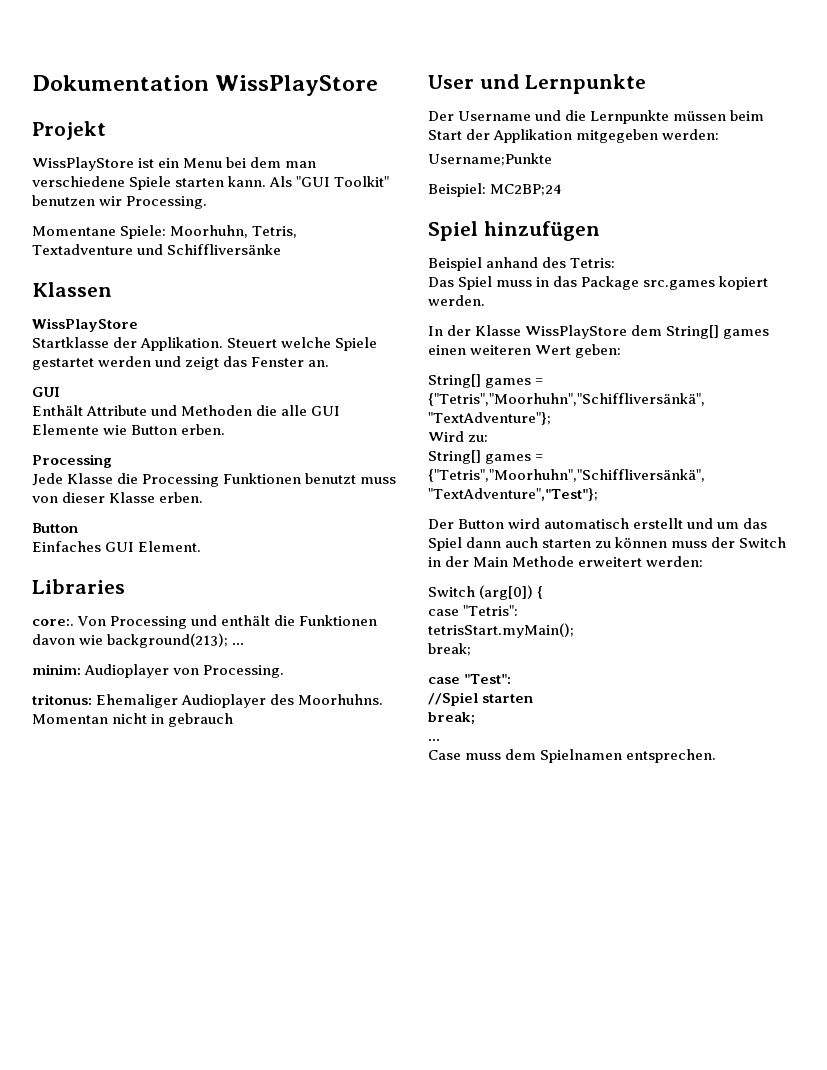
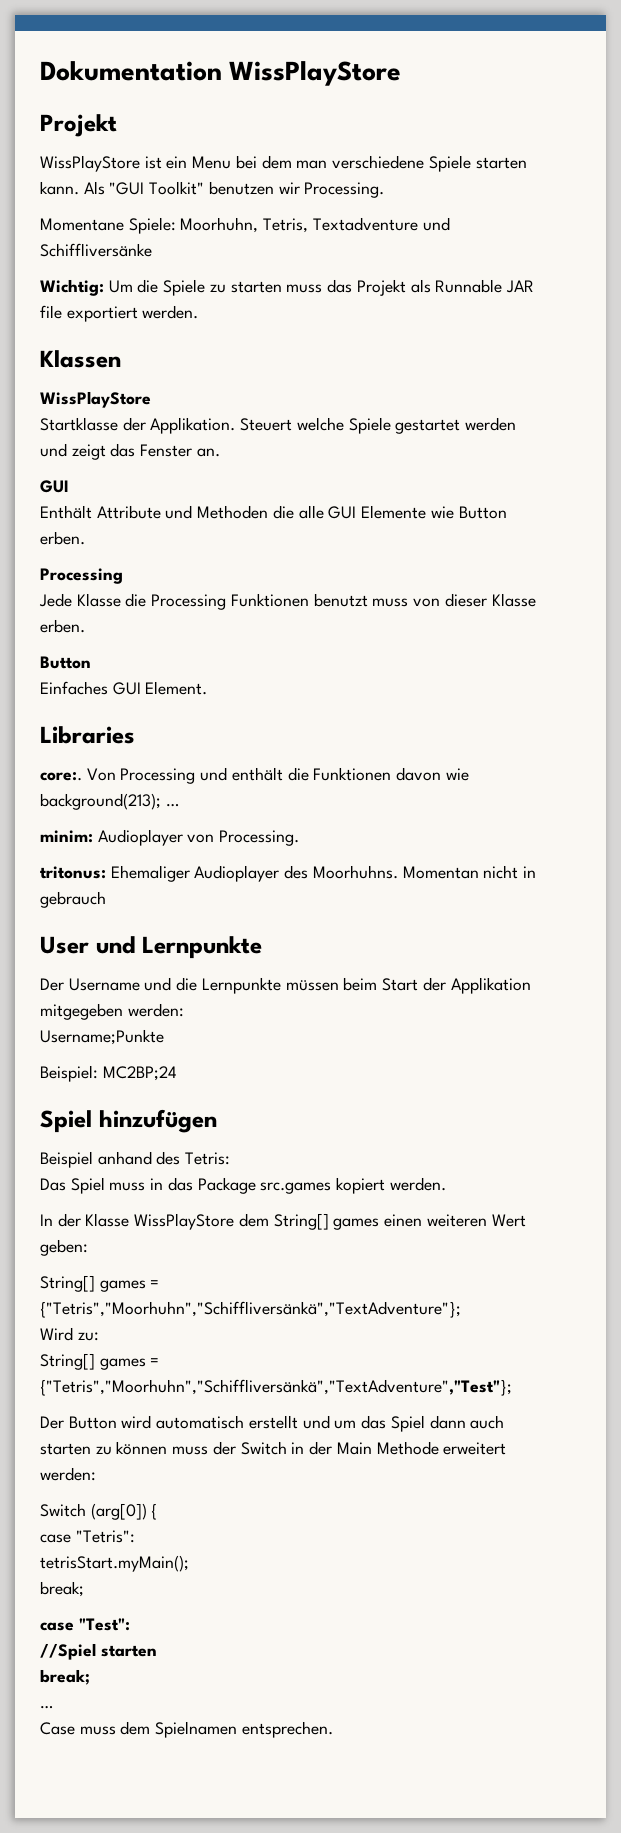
+ Wichtig: Um die Spiele zu starten muss das Projekt als Runnable JAR file exportiert werden.

